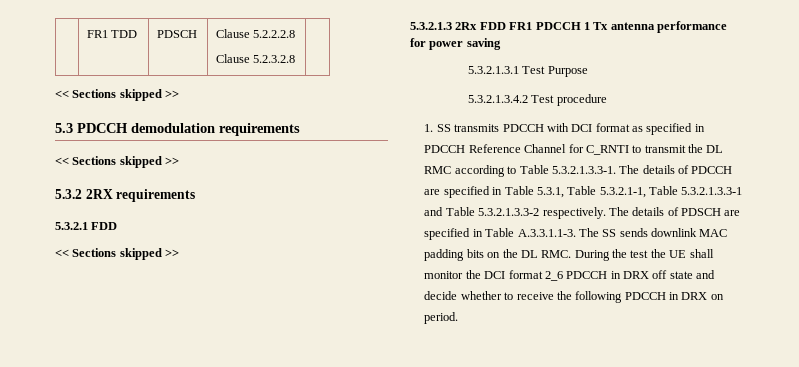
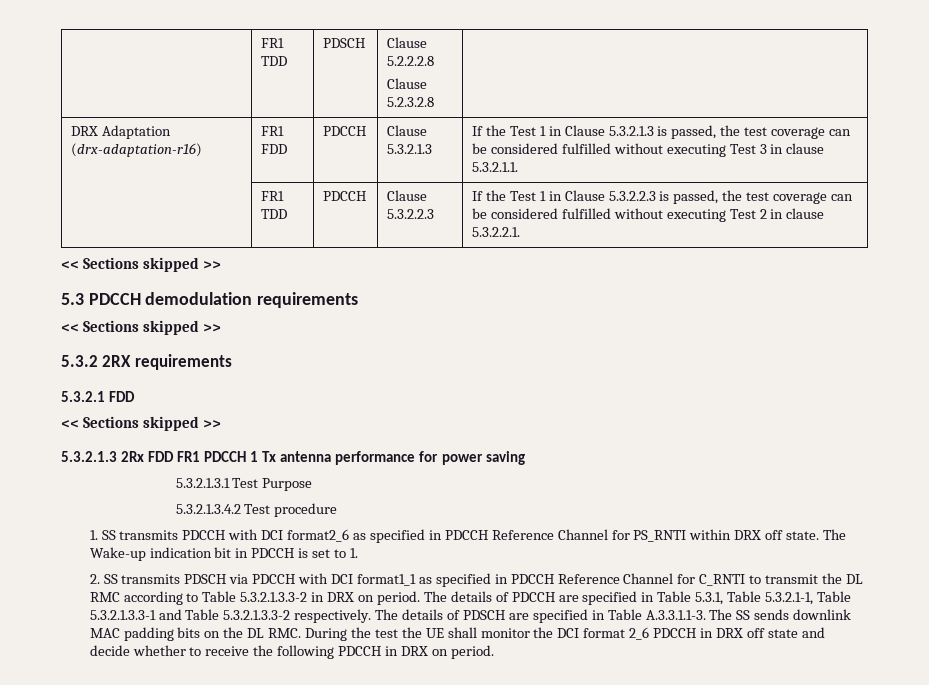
+ DRX Adaptation (drx-adaptation-r16) | FR1 FDD | PDCCH | Clause 5.3.2.1.3 | If the Test 1 in Clause 5.3.2.1.3 is passed, the test coverage can be considered fulfilled without executing Test 3 in clause 5.3.2.1.1.
+ | FR1 TDD | PDCCH | Clause 5.3.2.2.3 | If the Test 1 in Clause 5.3.2.2.3 is passed, the test coverage can be considered fulfilled without executing Test 2 in clause 5.3.2.2.1.
- 1. SS transmits PDCCH with DCI format as specified in PDCCH Reference Channel for C_RNTI to transmit the DL RMC according to Table 5.3.2.1.3.3-1. The details of PDCCH are specified in Table 5.3.1, Table 5.3.2.1-1, Table 5.3.2.1.3.3-1 and Table 5.3.2.1.3.3-2 respectively.
+ 1. SS transmits PDCCH with DCI format2_6 as specified in PDCCH Reference Channel for PS_RNTI within DRX off state. The Wake-up indication bit in PDCCH is set to 1.
+ 2. SS transmits PDSCH via PDCCH with DCI format1_1 as specified in PDCCH Reference Channel for C_RNTI to transmit the DL RMC according to Table 5.3.2.1.3.3-2 in DRX on period. The details of PDCCH are specified in Table 5.3.1, Table 5.3.2.1-1, Table 5.3.2.1.3.3-1 and Table 5.3.2.1.3.3-2 respectively.

